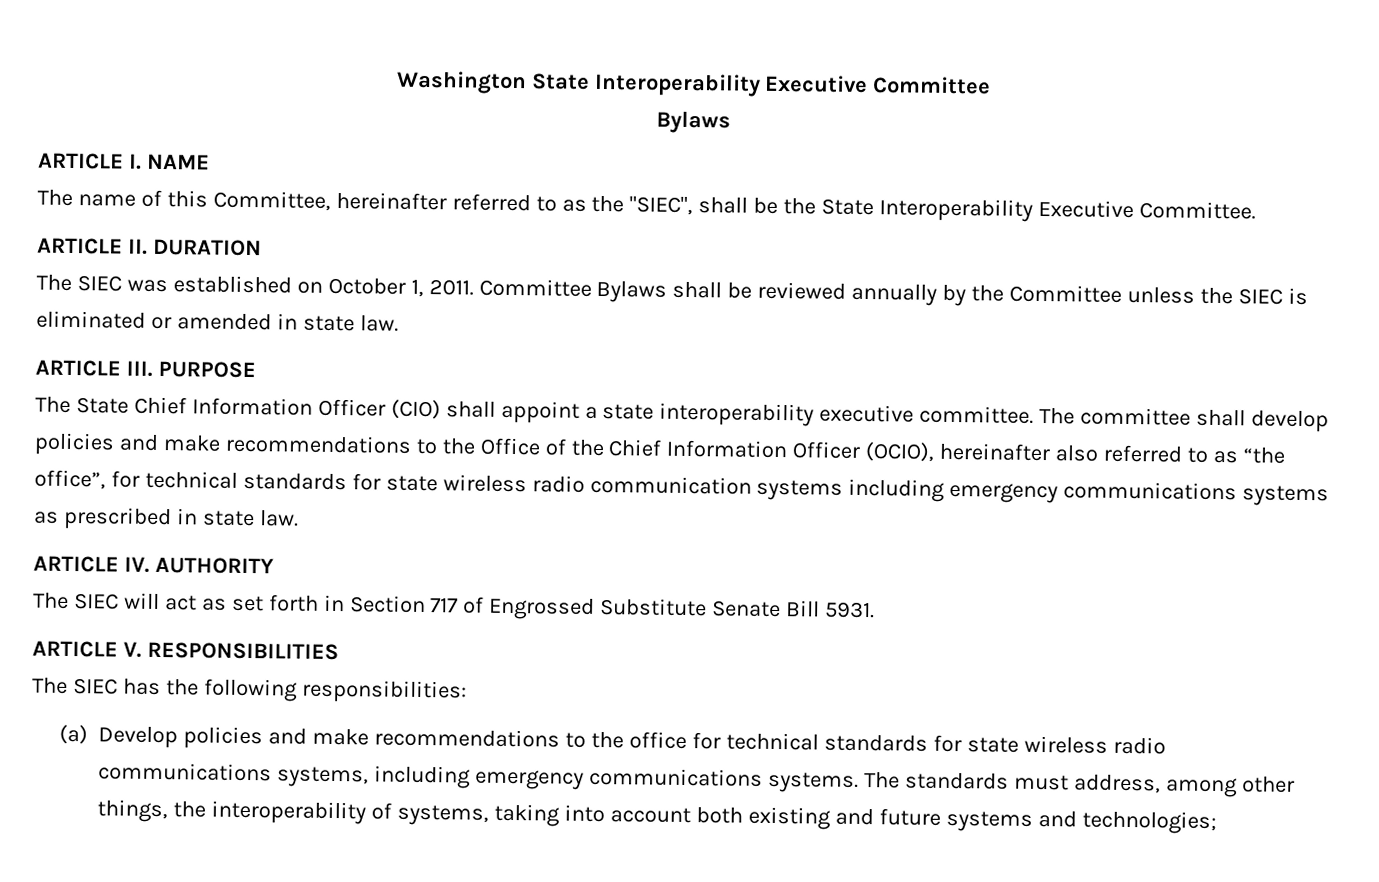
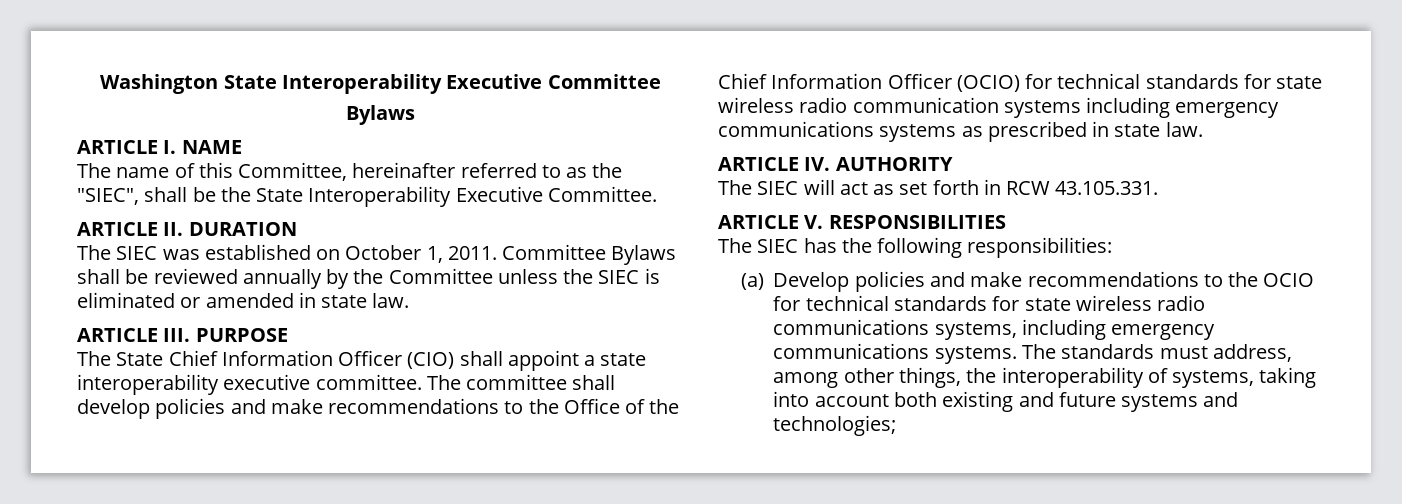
- The committee shall develop policies and make recommendations to the Office of the Chief Information Officer (OCIO), hereinafter also referred to as “the office”, for technical standards for state wireless radio communication systems including emergency communications systems as prescribed in state law.
+ The committee shall develop policies and make recommendations to the Office of the Chief Information Officer (OCIO) for technical standards for state wireless radio communication systems including emergency communications systems as prescribed in state law.
- The SIEC will act as set forth in Section 717 of Engrossed Substitute Senate Bill 5931.
+ The SIEC will act as set forth in RCW 43.105.331.
- (a) Develop policies and make recommendations to the office for technical standards for state wireless radio communications systems, including emergency communications systems.
+ (a) Develop policies and make recommendations to the OCIO for technical standards for state wireless radio communications systems, including emergency communications systems.

